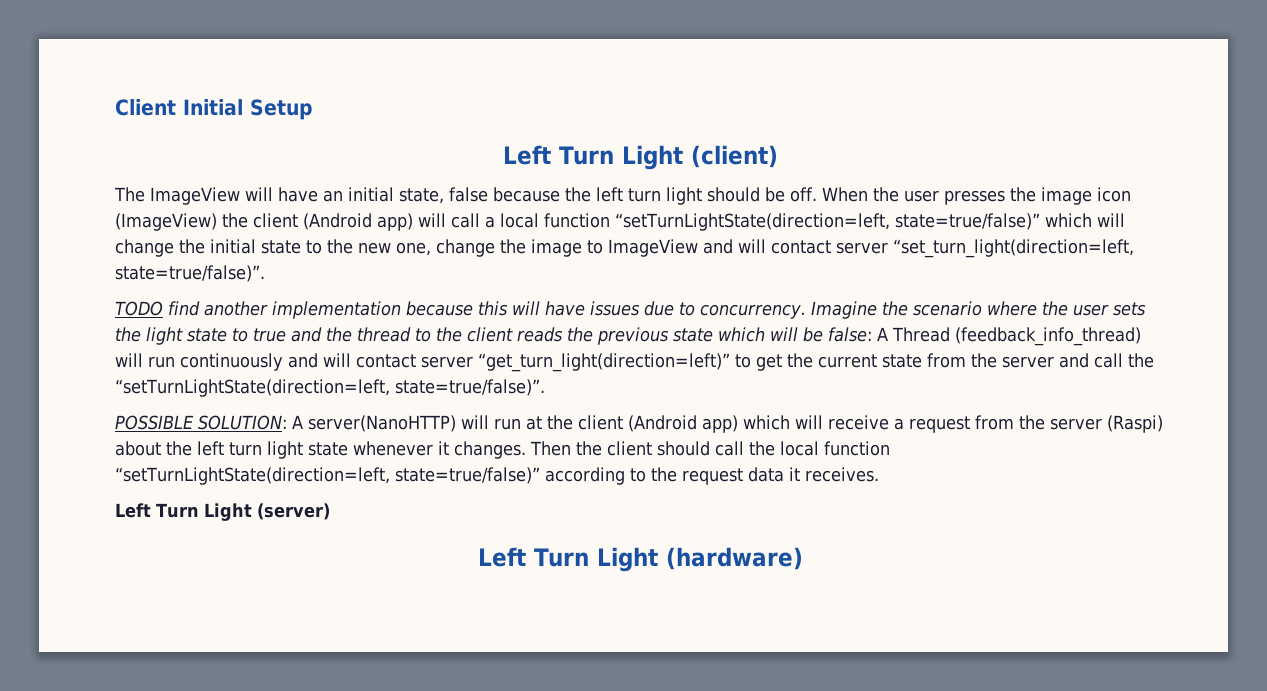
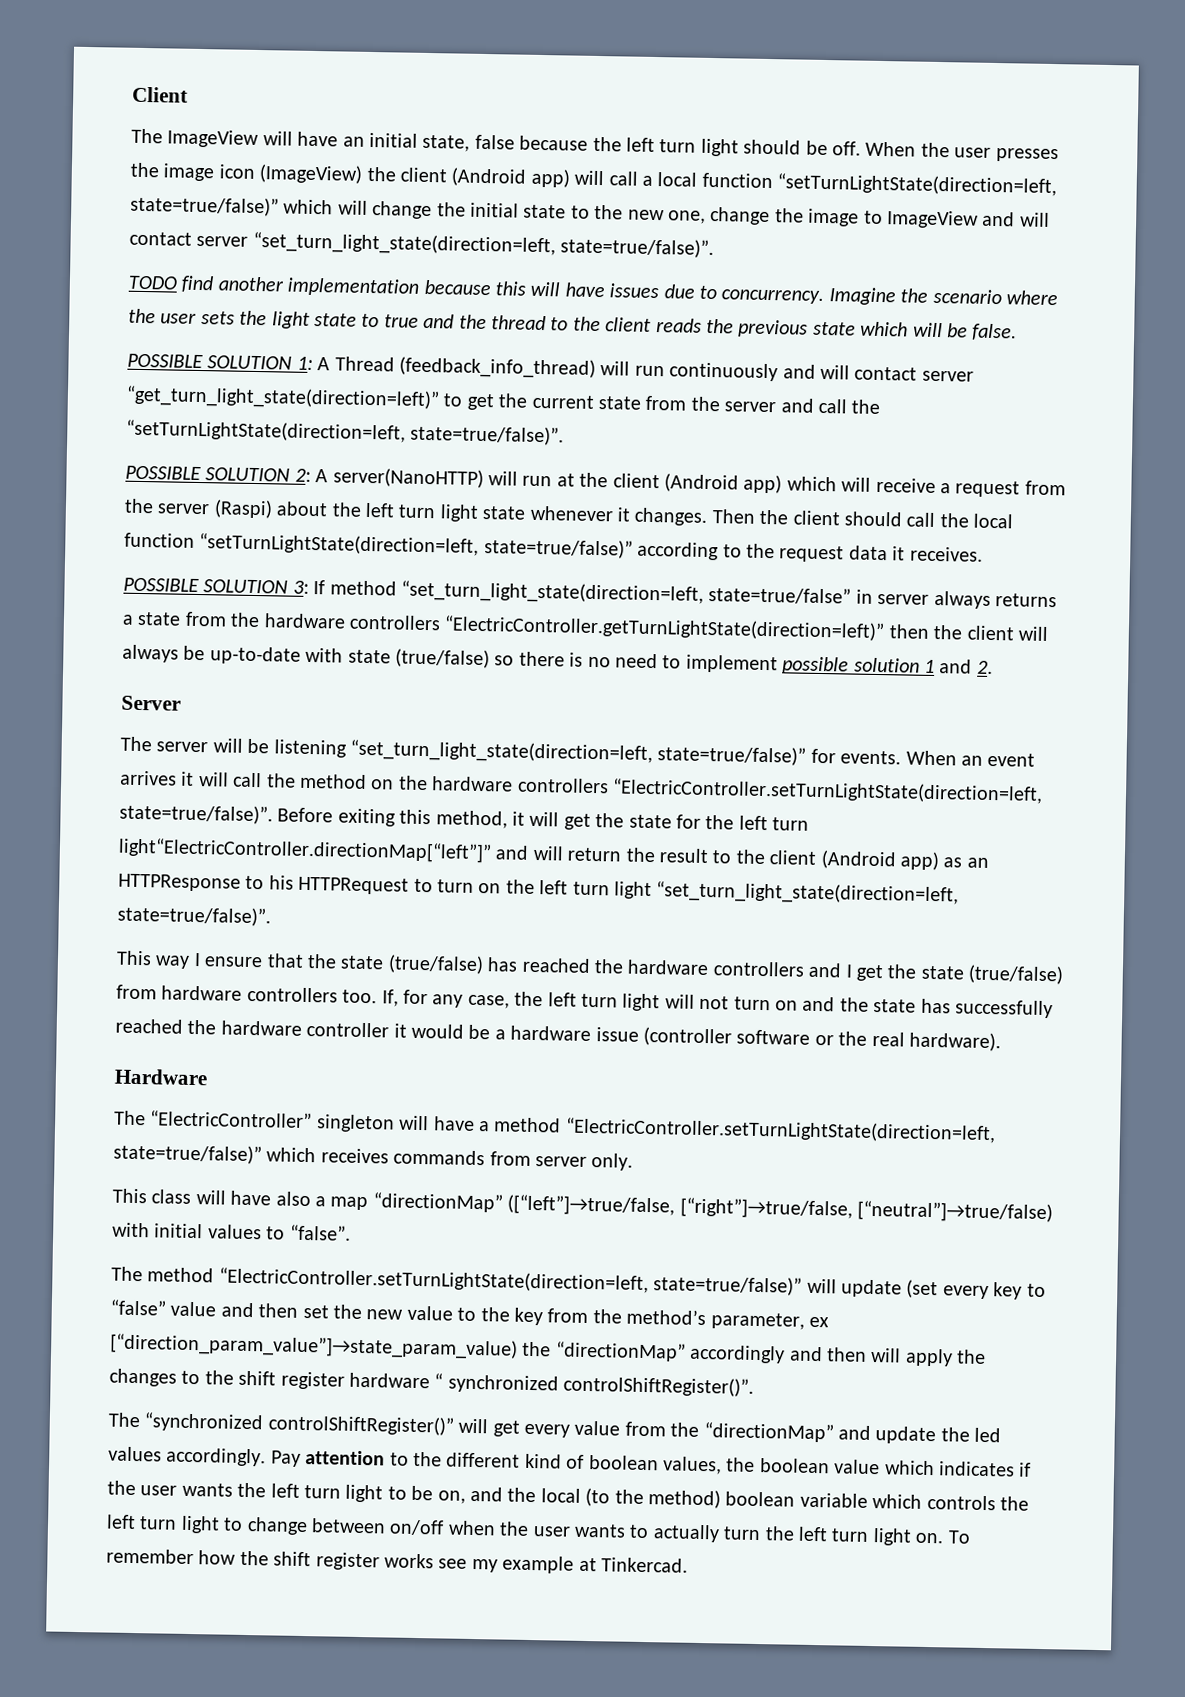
- Client Initial Setup
- Left Turn Light (client)
+ Client
- When the user presses the image icon (ImageView) the client (Android app) will call a local function “setTurnLightState(direction=left, state=true/false)” which will change the initial state to the new one, change the image to ImageView and will contact server “set_turn_light(direction=left, state=true/false)”.
+ When the user presses the image icon (ImageView) the client (Android app) will call a local function “setTurnLightState(direction=left, state=true/false)” which will change the initial state to the new one, change the image to ImageView and will contact server “set_turn_light_state(direction=left, state=true/false)”.
- Imagine the scenario where the user sets the light state to true and the thread to the client reads the previous state which will be false: A Thread (feedback_info_thread) will run continuously and will contact server “get_turn_light(direction=left)” to get the current state from the server and call the “setTurnLightState(direction=left, state=true/false)”.
+ Imagine the scenario where the user sets the light state to true and the thread to the client reads the previous state which will be false.
+ POSSIBLE SOLUTION 1: A Thread (feedback_info_thread) will run continuously and will contact server “get_turn_light_state(direction=left)” to get the current state from the server and call the “setTurnLightState(direction=left, state=true/false)”.
- POSSIBLE SOLUTION: A server(NanoHTTP) will run at the client (Android app) which will receive a request from the server (Raspi) about the left turn light state whenever it changes.
+ POSSIBLE SOLUTION 2: A server(NanoHTTP) will run at the client (Android app) which will receive a request from the server (Raspi) about the left turn light state whenever it changes.
- Left Turn Light (server)
- Left Turn Light (hardware)
+ POSSIBLE SOLUTION 3: If method “set_turn_light_state(direction=left, state=true/false” in server always returns a state from the hardware controllers “ElectricController.getTurnLightState(direction=left)” then the client will always be up-to-date with state (true/false) so there is no need to implement possible solution 1 and 2.
+ Server
+ The server will be listening “set_turn_light_state(direction=left, state=true/false)” for events. When an event arrives it will call the method on the hardware controllers “ElectricController.setTurnLightState(direction=left, state=true/false)”. Before exiting this method, it will get the state for the left turn light“ElectricController.directionMap[“left”]” and will return the result to the client (Android app) as an HTTPResponse to his HTTPRequest to turn on the left turn light “set_turn_light_state(direction=left, state=true/false)”.
+ This way I ensure that the state (true/false) has reached the hardware controllers and I get the state (true/false) from hardware controllers too. If, for any case, the left turn light will not turn on and the state has successfully reached the hardware controller it would be a hardware issue (controller software or the real hardware).
+ Hardware
+ The “ElectricController” singleton will have a method “ElectricController.setTurnLightState(direction=left, state=true/false)” which receives commands from server only.
+ This class will have also a map “directionMap” ([“left”]→true/false, [“right”]→true/false, [“neutral”]→true/false) with initial values to “false”.
+ The method “ElectricController.setTurnLightState(direction=left, state=true/false)” will update (set every key to “false” value and then set the new value to the key from the method’s parameter, ex [“direction_param_value”]→state_param_value) the “directionMap” accordingly and then will apply the changes to the shift register hardware “ synchronized controlShiftRegister()”.
+ The “synchronized controlShiftRegister()” will get every value from the “directionMap” and update the led values accordingly. Pay attention to the different kind of boolean values, the boolean value which indicates if the user wants the left turn light to be on, and the local (to the method) boolean variable which controls the left turn light to change between on/off when the user wants to actually turn the left turn light on. To remember how the shift register works see my example at Tinkercad.

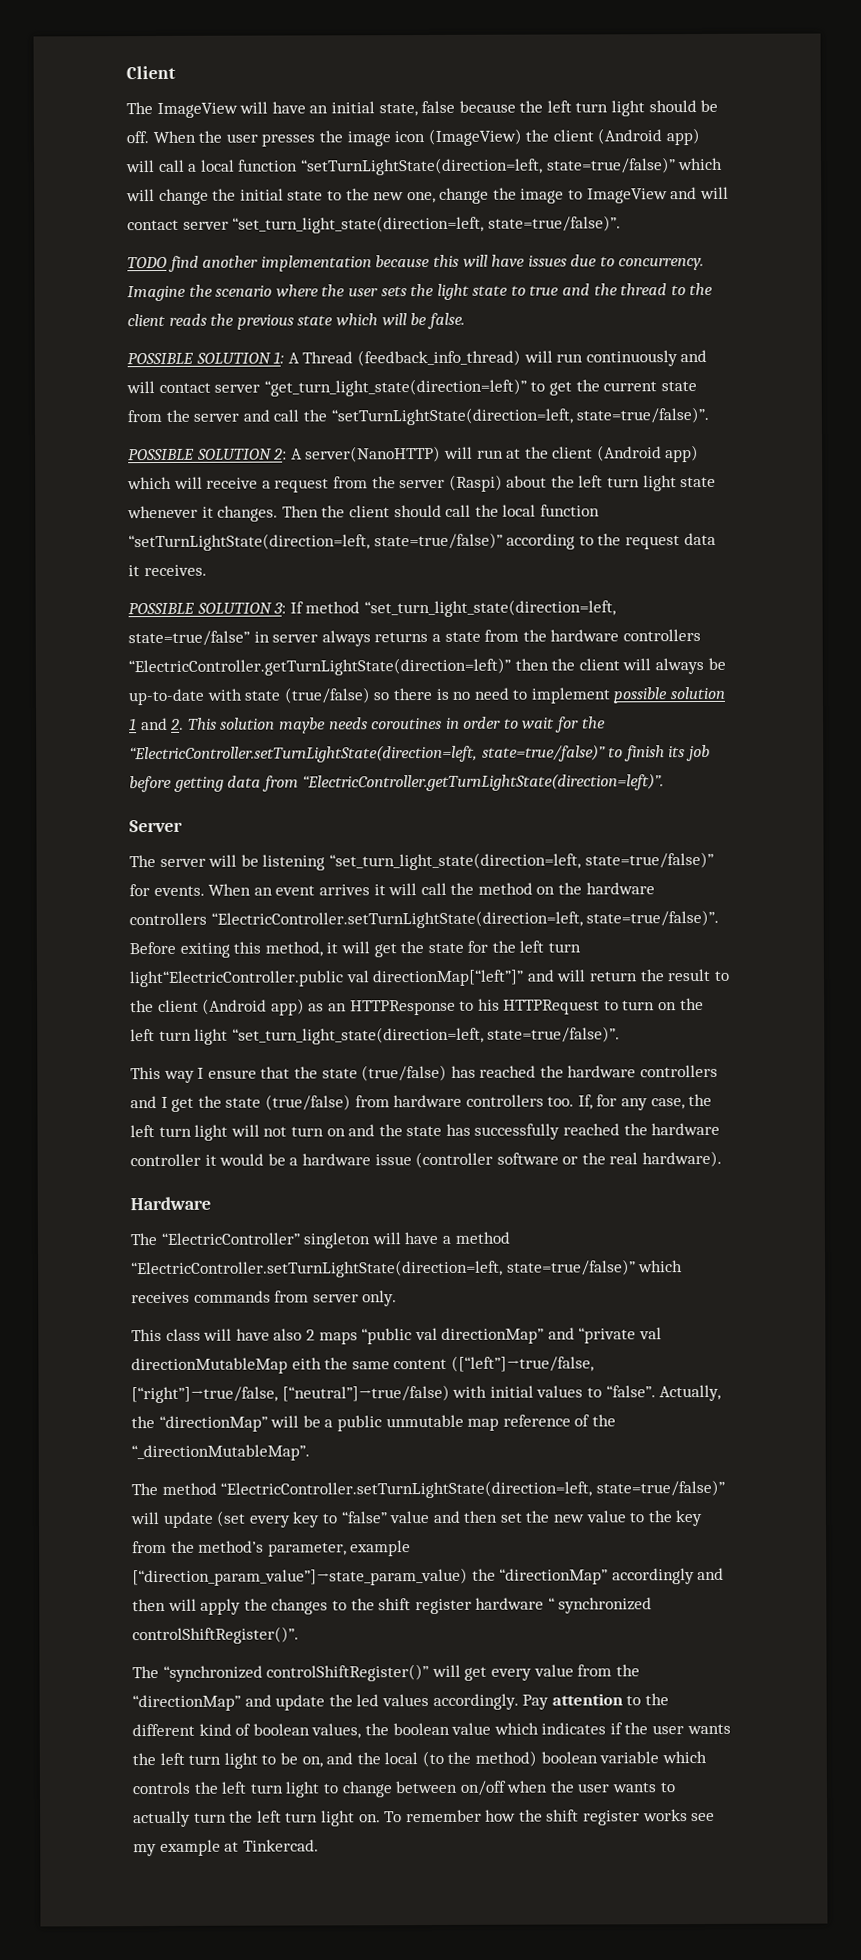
- POSSIBLE SOLUTION 3: If method “set_turn_light_state(direction=left, state=true/false” in server always returns a state from the hardware controllers “ElectricController.getTurnLightState(direction=left)” then the client will always be up-to-date with state (true/false) so there is no need to implement possible solution 1 and 2.
+ POSSIBLE SOLUTION 3: If method “set_turn_light_state(direction=left, state=true/false” in server always returns a state from the hardware controllers “ElectricController.getTurnLightState(direction=left)” then the client will always be up-to-date with state (true/false) so there is no need to implement possible solution 1 and 2. This solution maybe needs coroutines in order to wait for the “ElectricController.setTurnLightState(direction=left, state=true/false)” to finish its job before getting data from “ElectricController.getTurnLightState(direction=left)”.
- Before exiting this method, it will get the state for the left turn light“ElectricController.directionMap[“left”]” and will return the result to the client (Android app) as an HTTPResponse to his HTTPRequest to turn on the left turn light “set_turn_light_state(direction=left, state=true/false)”.
+ Before exiting this method, it will get the state for the left turn light“ElectricController.public val directionMap[“left”]” and will return the result to the client (Android app) as an HTTPResponse to his HTTPRequest to turn on the left turn light “set_turn_light_state(direction=left, state=true/false)”.
- This class will have also a map “directionMap” ([“left”]→true/false, [“right”]→true/false, [“neutral”]→true/false) with initial values to “false”.
+ This class will have also 2 maps “public val directionMap” and “private val directionMutableMap eith the same content ([“left”]→true/false, [“right”]→true/false, [“neutral”]→true/false) with initial values to “false”. Actually, the “directionMap” will be a public unmutable map reference of the “_directionMutableMap”.
- The method “ElectricController.setTurnLightState(direction=left, state=true/false)” will update (set every key to “false” value and then set the new value to the key from the method’s parameter, ex [“direction_param_value”]→state_param_value) the “directionMap” accordingly and then will apply the changes to the shift register hardware “ synchronized controlShiftRegister()”.
+ The method “ElectricController.setTurnLightState(direction=left, state=true/false)” will update (set every key to “false” value and then set the new value to the key from the method’s parameter, example [“direction_param_value”]→state_param_value) the “directionMap” accordingly and then will apply the changes to the shift register hardware “ synchronized controlShiftRegister()”.

